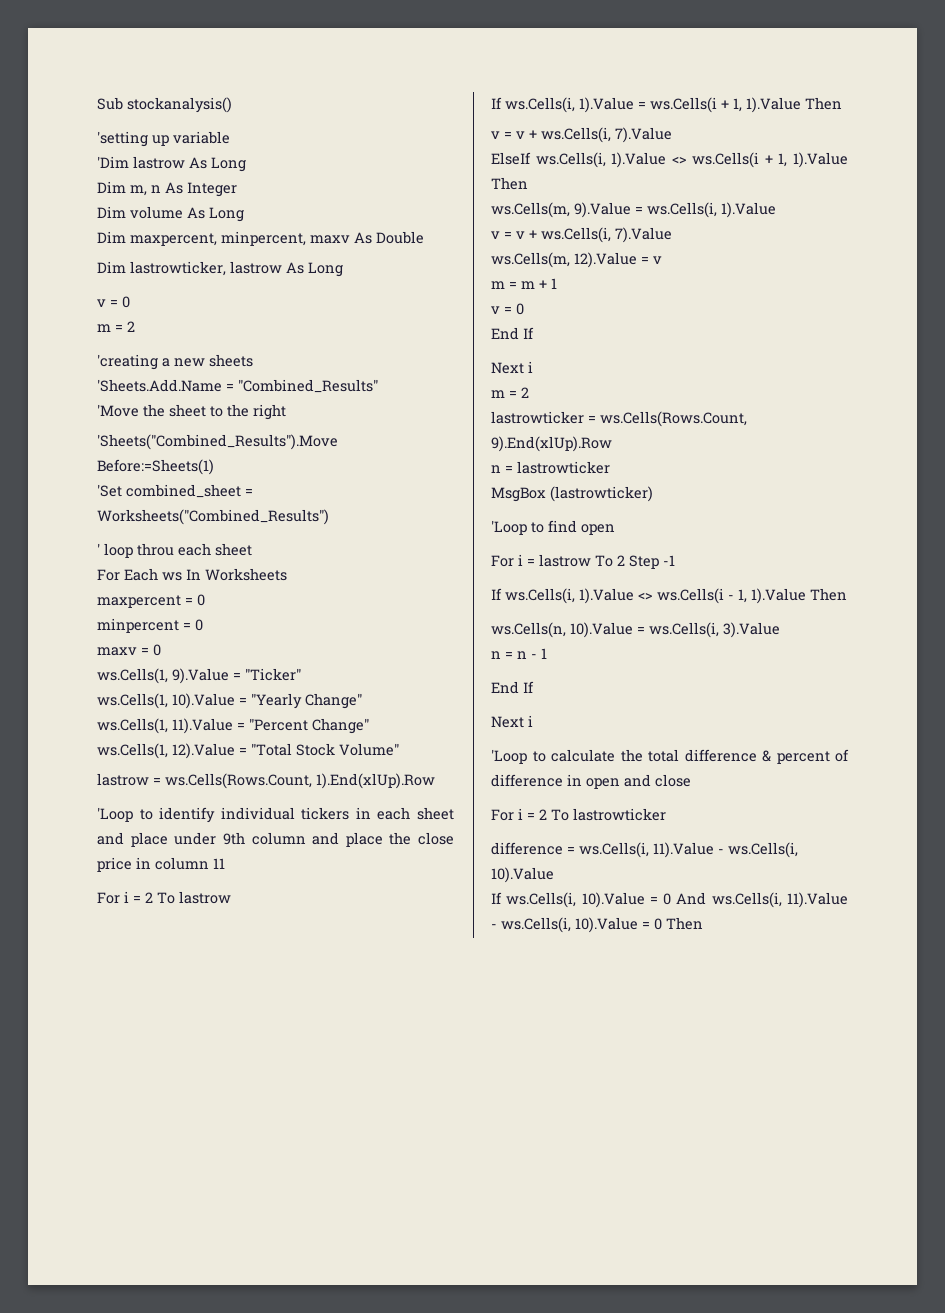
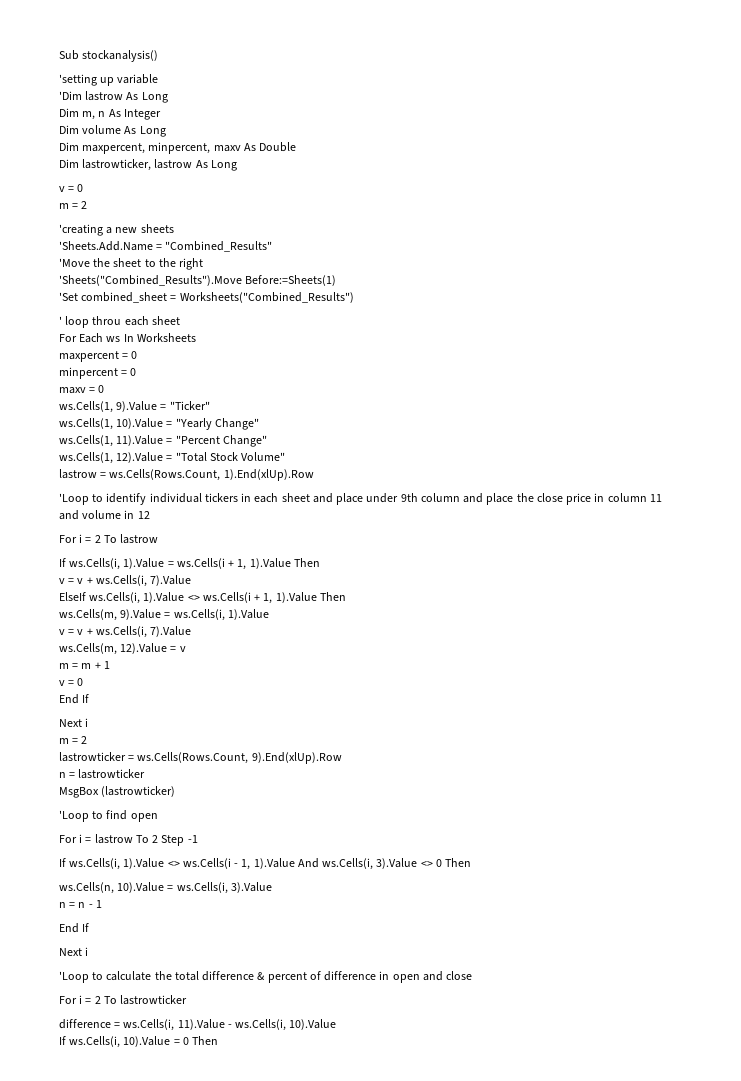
- 'Loop to identify individual tickers in each sheet and place under 9th column and place the close price in column 11
+ 'Loop to identify individual tickers in each sheet and place under 9th column and place the close price in column 11 and volume in 12
- If ws.Cells(i, 1).Value <> ws.Cells(i - 1, 1).Value Then
+ If ws.Cells(i, 1).Value <> ws.Cells(i - 1, 1).Value And ws.Cells(i, 3).Value <> 0 Then
- If ws.Cells(i, 10).Value = 0 And ws.Cells(i, 11).Value - ws.Cells(i, 10).Value = 0 Then
+ If ws.Cells(i, 10).Value = 0 Then

